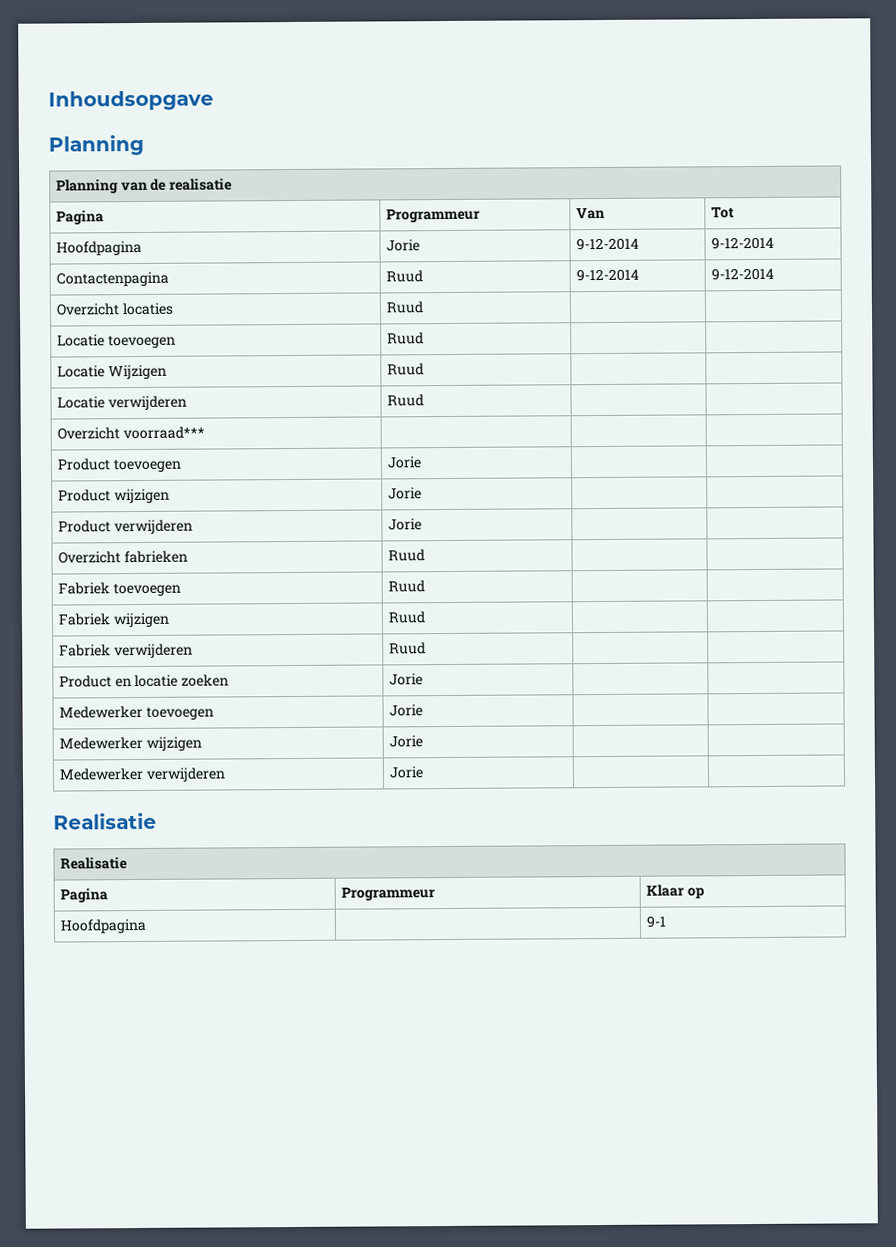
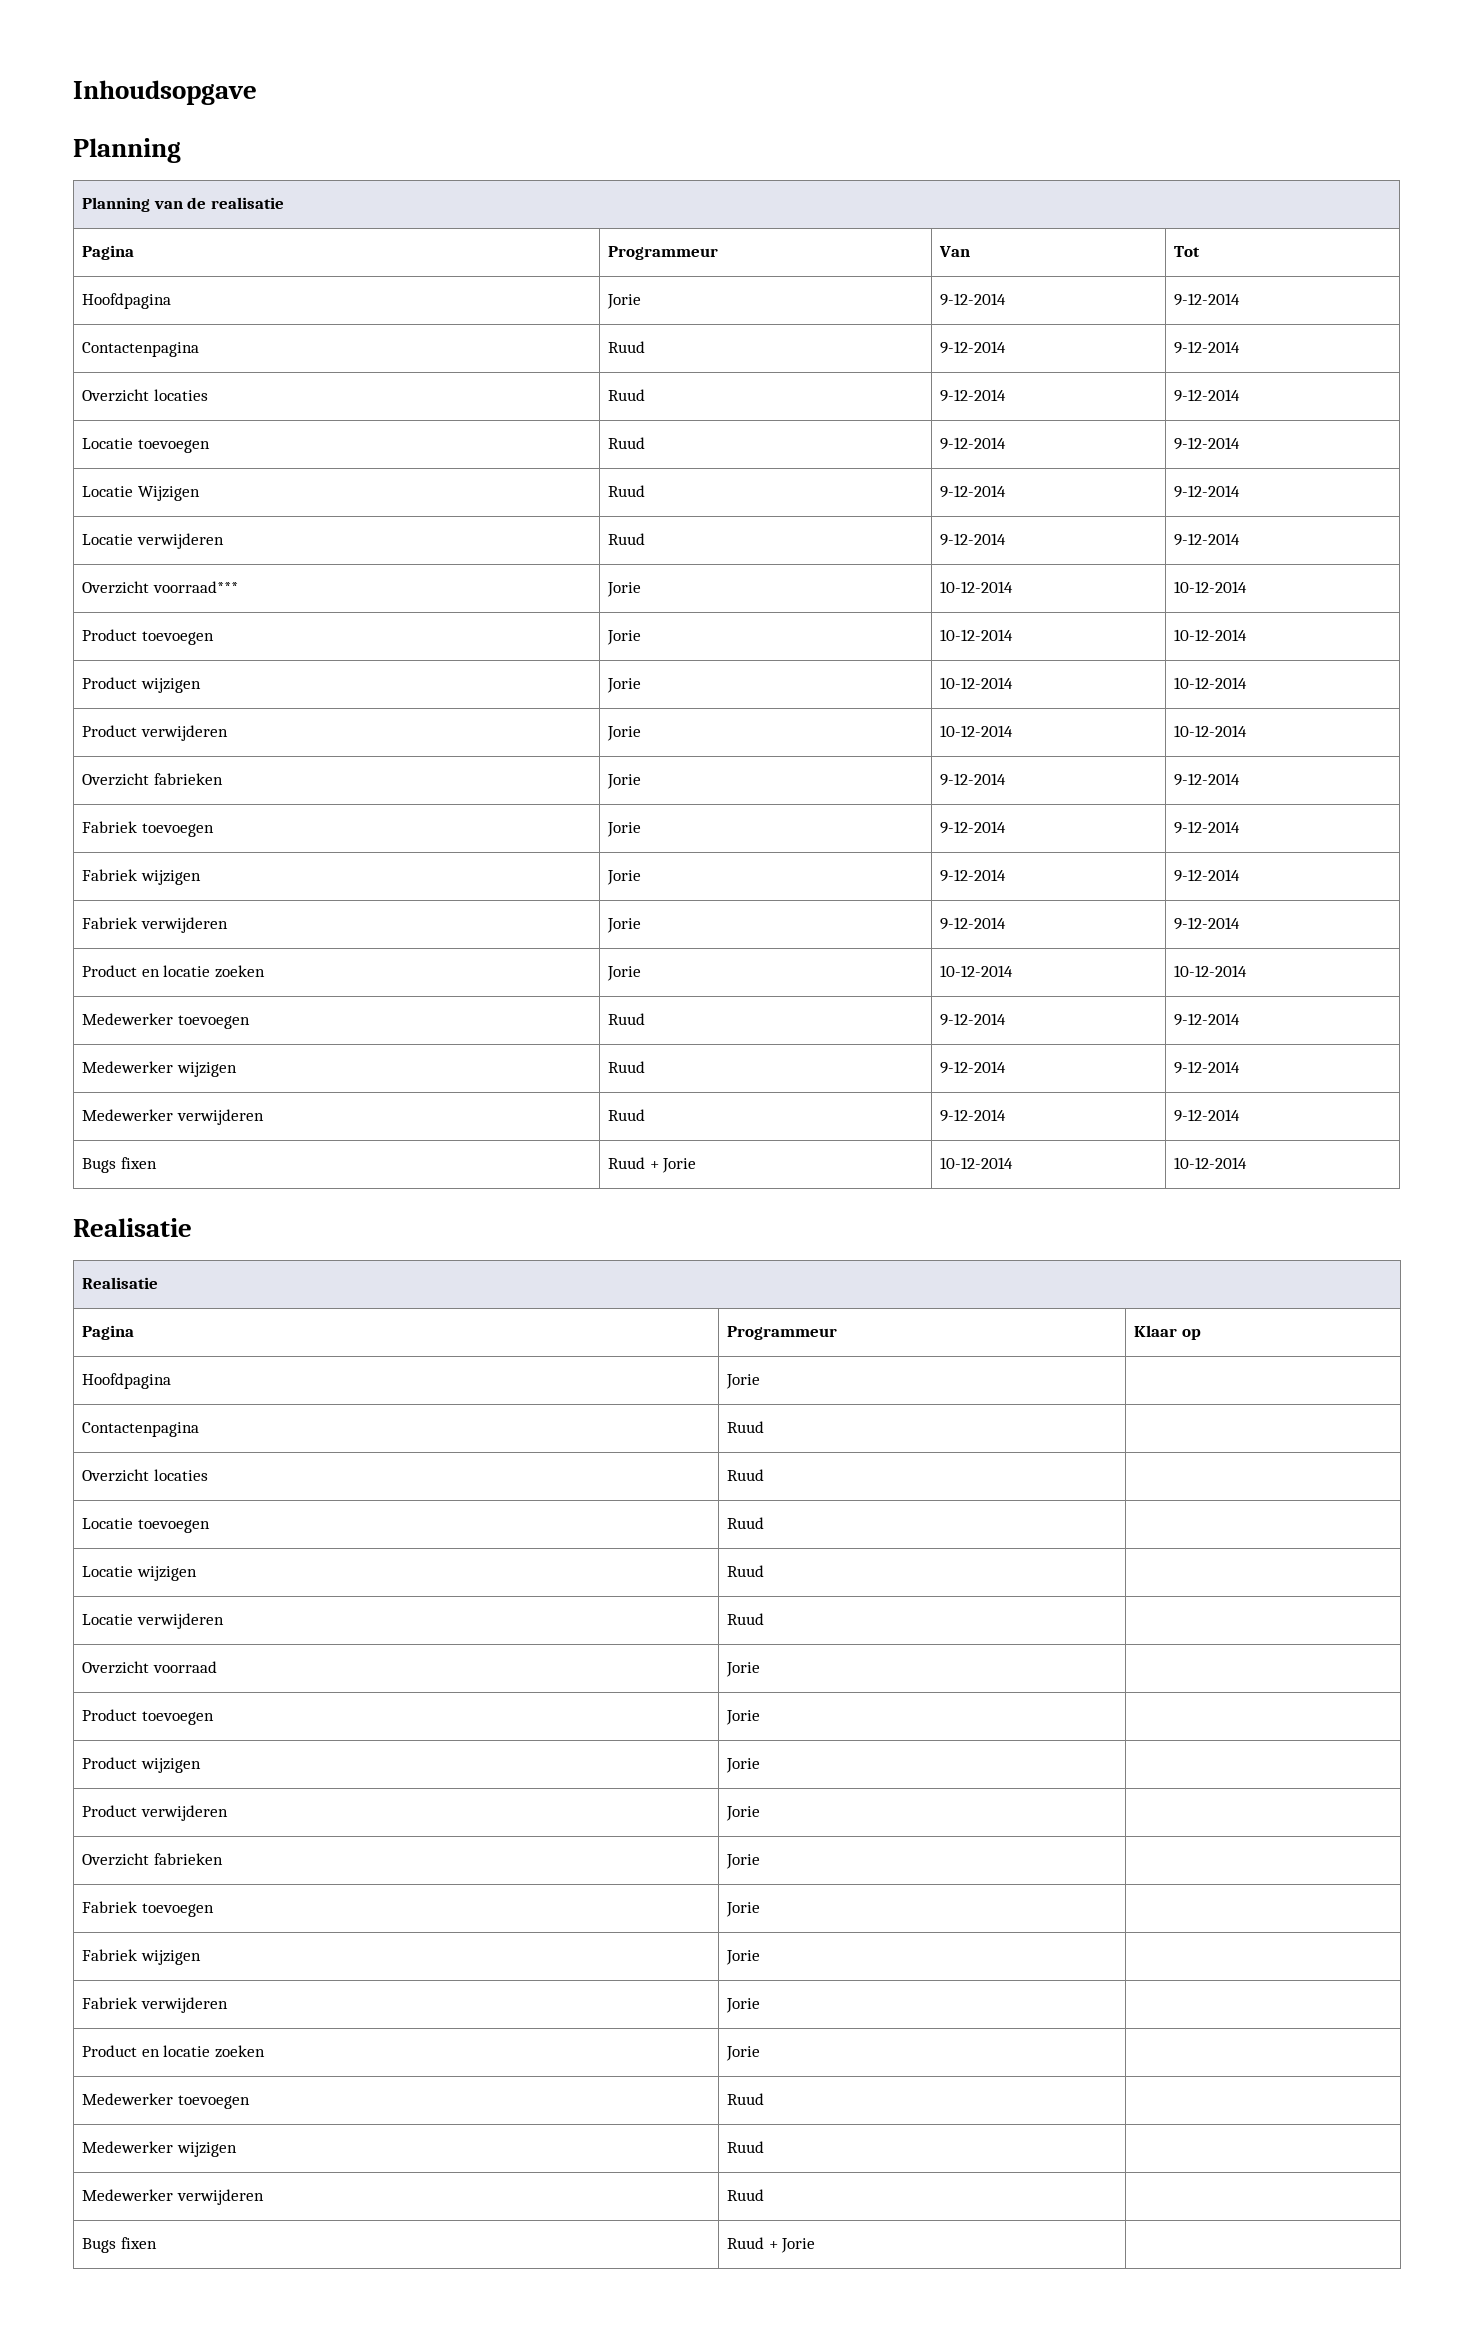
- Overzicht locaties | Ruud | |
- Locatie toevoegen | Ruud | |
+ Overzicht locaties | Ruud | 9-12-2014 | 9-12-2014
+ Locatie toevoegen | Ruud | 9-12-2014 | 9-12-2014
- Locatie Wijzigen | Ruud | |
- Locatie verwijderen | Ruud | |
+ Locatie Wijzigen | Ruud | 9-12-2014 | 9-12-2014
+ Locatie verwijderen | Ruud | 9-12-2014 | 9-12-2014
- Overzicht voorraad*** | | |
- Product toevoegen | Jorie | |
- Product wijzigen | Jorie | |
- Product verwijderen | Jorie | |
- Overzicht fabrieken | Ruud | |
- Fabriek toevoegen | Ruud | |
- Fabriek wijzigen | Ruud | |
- Fabriek verwijderen | Ruud | |
- Product en locatie zoeken | Jorie | |
- Medewerker toevoegen | Jorie | |
- Medewerker wijzigen | Jorie | |
- Medewerker verwijderen | Jorie | |
+ Overzicht voorraad*** | Jorie | 10-12-2014 | 10-12-2014
+ Product toevoegen | Jorie | 10-12-2014 | 10-12-2014
+ Product wijzigen | Jorie | 10-12-2014 | 10-12-2014
+ Product verwijderen | Jorie | 10-12-2014 | 10-12-2014
+ Overzicht fabrieken | Jorie | 9-12-2014 | 9-12-2014
+ Fabriek toevoegen | Jorie | 9-12-2014 | 9-12-2014
+ Fabriek wijzigen | Jorie | 9-12-2014 | 9-12-2014
+ Fabriek verwijderen | Jorie | 9-12-2014 | 9-12-2014
+ Product en locatie zoeken | Jorie | 10-12-2014 | 10-12-2014
+ Medewerker toevoegen | Ruud | 9-12-2014 | 9-12-2014
+ Medewerker wijzigen | Ruud | 9-12-2014 | 9-12-2014
+ Medewerker verwijderen | Ruud | 9-12-2014 | 9-12-2014
+ Bugs fixen | Ruud + Jorie | 10-12-2014 | 10-12-2014
  Pagina | Programmeur | Klaar op
- Hoofdpagina | | 9-1
+ Hoofdpagina | Jorie |
+ Contactenpagina | Ruud |
+ Overzicht locaties | Ruud |
+ Locatie toevoegen | Ruud |
+ Locatie wijzigen | Ruud |
+ Locatie verwijderen | Ruud |
+ Overzicht voorraad | Jorie |
+ Product toevoegen | Jorie |
+ Product wijzigen | Jorie |
+ Product verwijderen | Jorie |
+ Overzicht fabrieken | Jorie |
+ Fabriek toevoegen | Jorie |
+ Fabriek wijzigen | Jorie |
+ Fabriek verwijderen | Jorie |
+ Product en locatie zoeken | Jorie |
+ Medewerker toevoegen | Ruud |
+ Medewerker wijzigen | Ruud |
+ Medewerker verwijderen | Ruud |
+ Bugs fixen | Ruud + Jorie |

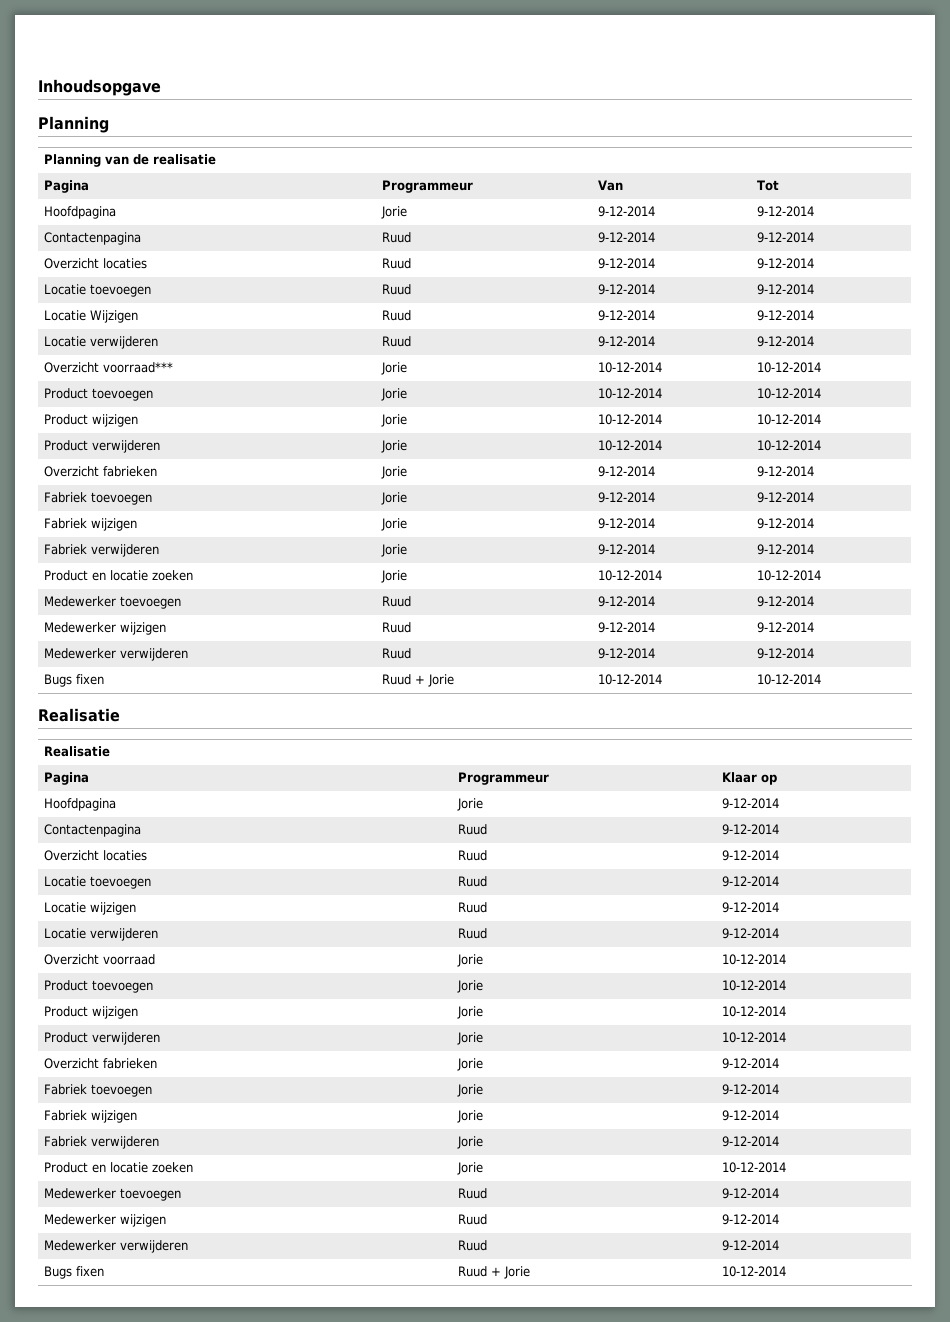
  Pagina | Programmeur | Klaar op
- Hoofdpagina | Jorie |
- Contactenpagina | Ruud |
- Overzicht locaties | Ruud |
- Locatie toevoegen | Ruud |
+ Hoofdpagina | Jorie | 9-12-2014
+ Contactenpagina | Ruud | 9-12-2014
+ Overzicht locaties | Ruud | 9-12-2014
+ Locatie toevoegen | Ruud | 9-12-2014
- Locatie wijzigen | Ruud |
- Locatie verwijderen | Ruud |
+ Locatie wijzigen | Ruud | 9-12-2014
+ Locatie verwijderen | Ruud | 9-12-2014
- Overzicht voorraad | Jorie |
- Product toevoegen | Jorie |
- Product wijzigen | Jorie |
- Product verwijderen | Jorie |
- Overzicht fabrieken | Jorie |
- Fabriek toevoegen | Jorie |
- Fabriek wijzigen | Jorie |
- Fabriek verwijderen | Jorie |
- Product en locatie zoeken | Jorie |
- Medewerker toevoegen | Ruud |
- Medewerker wijzigen | Ruud |
- Medewerker verwijderen | Ruud |
- Bugs fixen | Ruud + Jorie |
+ Overzicht voorraad | Jorie | 10-12-2014
+ Product toevoegen | Jorie | 10-12-2014
+ Product wijzigen | Jorie | 10-12-2014
+ Product verwijderen | Jorie | 10-12-2014
+ Overzicht fabrieken | Jorie | 9-12-2014
+ Fabriek toevoegen | Jorie | 9-12-2014
+ Fabriek wijzigen | Jorie | 9-12-2014
+ Fabriek verwijderen | Jorie | 9-12-2014
+ Product en locatie zoeken | Jorie | 10-12-2014
+ Medewerker toevoegen | Ruud | 9-12-2014
+ Medewerker wijzigen | Ruud | 9-12-2014
+ Medewerker verwijderen | Ruud | 9-12-2014
+ Bugs fixen | Ruud + Jorie | 10-12-2014

